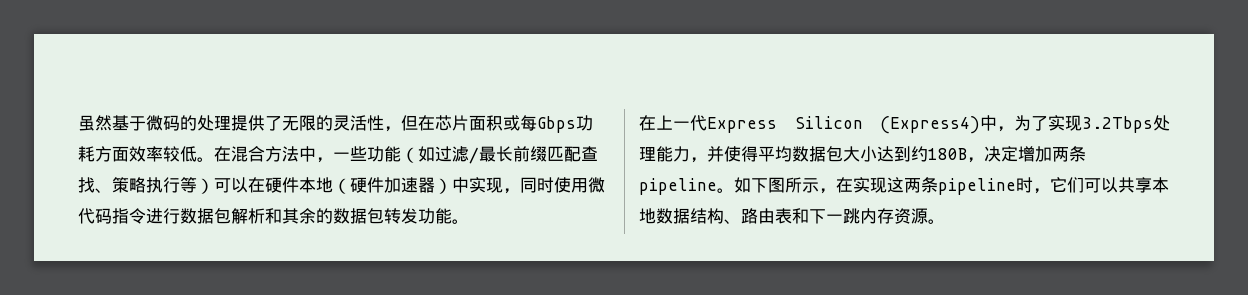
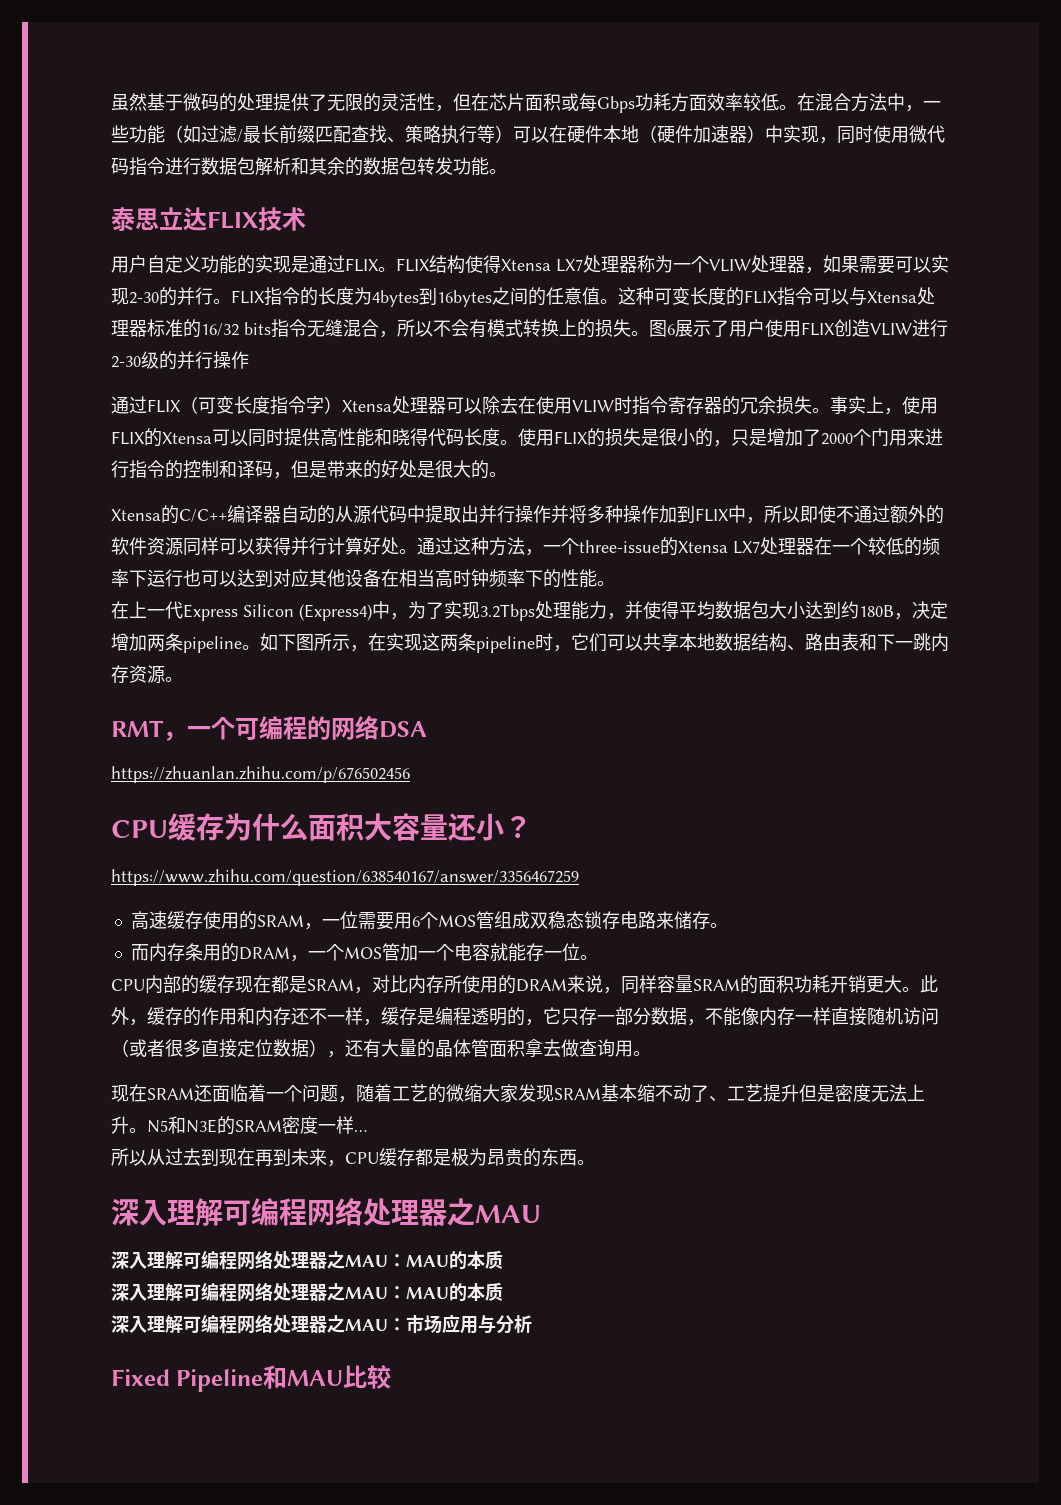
+ 泰思立达FLIX技术
+ 用户自定义功能的实现是通过FLIX。FLIX结构使得Xtensa LX7处理器称为一个VLIW处理器，如果需要可以实现2-30的并行。FLIX指令的长度为4bytes到16bytes之间的任意值。这种可变长度的FLIX指令可以与Xtensa处理器标准的16/32 bits指令无缝混合，所以不会有模式转换上的损失。图6展示了用户使用FLIX创造VLIW进行2-30级的并行操作
+ 通过FLIX（可变长度指令字）Xtensa处理器可以除去在使用VLIW时指令寄存器的冗余损失。事实上，使用FLIX的Xtensa可以同时提供高性能和晓得代码长度。使用FLIX的损失是很小的，只是增加了2000个门用来进行指令的控制和译码，但是带来的好处是很大的。
+ Xtensa的C/C++编译器自动的从源代码中提取出并行操作并将多种操作加到FLIX中，所以即使不通过额外的软件资源同样可以获得并行计算好处。通过这种方法，一个three-issue的Xtensa LX7处理器在一个较低的频率下运行也可以达到对应其他设备在相当高时钟频率下的性能。
+ RMT，一个可编程的网络DSA
+ https://zhuanlan.zhihu.com/p/676502456
+ CPU缓存为什么面积大容量还小？
+ https://www.zhihu.com/question/638540167/answer/3356467259
+ 高速缓存使用的SRAM，一位需要用6个MOS管组成双稳态锁存电路来储存。
+ 而内存条用的DRAM，一个MOS管加一个电容就能存一位。
+ CPU内部的缓存现在都是SRAM，对比内存所使用的DRAM来说，同样容量SRAM的面积功耗开销更大。此外，缓存的作用和内存还不一样，缓存是编程透明的，它只存一部分数据，不能像内存一样直接随机访问（或者很多直接定位数据），还有大量的晶体管面积拿去做查询用。
+ 现在SRAM还面临着一个问题，随着工艺的微缩大家发现SRAM基本缩不动了、工艺提升但是密度无法上升。N5和N3E的SRAM密度一样…
+ 所以从过去到现在再到未来，CPU缓存都是极为昂贵的东西。
+ 深入理解可编程网络处理器之MAU
+ 深入理解可编程网络处理器之MAU：MAU的本质
+ 深入理解可编程网络处理器之MAU：MAU的本质
+ 深入理解可编程网络处理器之MAU：市场应用与分析
+ Fixed Pipeline和MAU比较

